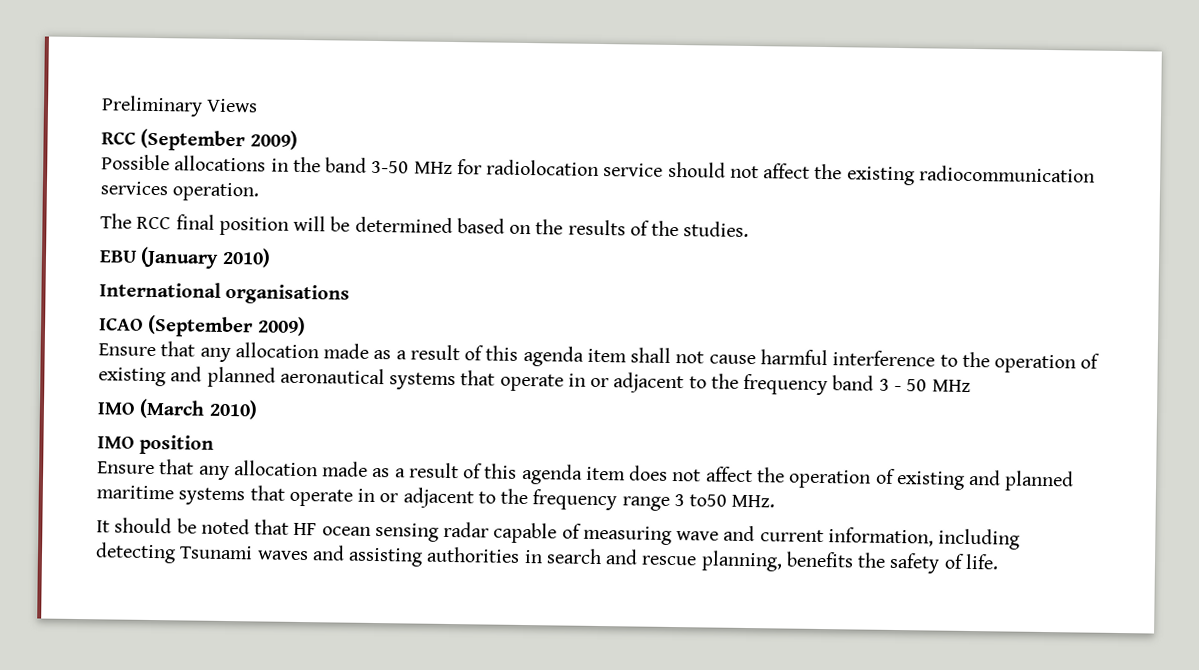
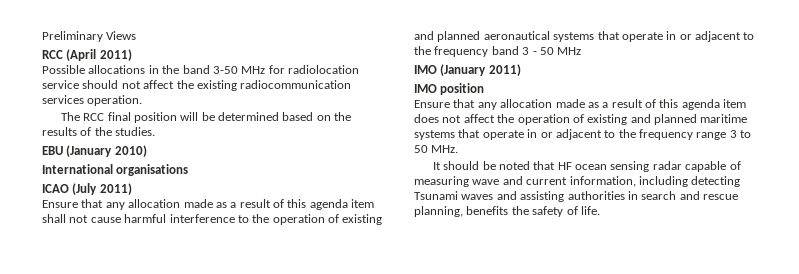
- RCC (September 2009)
+ RCC (April 2011)
- ICAO (September 2009)
+ ICAO (July 2011)
- IMO (March 2010)
+ IMO (January 2011)
- Ensure that any allocation made as a result of this agenda item does not affect the operation of existing and planned maritime systems that operate in or adjacent to the frequency range 3 to50 MHz.
+ Ensure that any allocation made as a result of this agenda item does not affect the operation of existing and planned maritime systems that operate in or adjacent to the frequency range 3 to 50 MHz.

